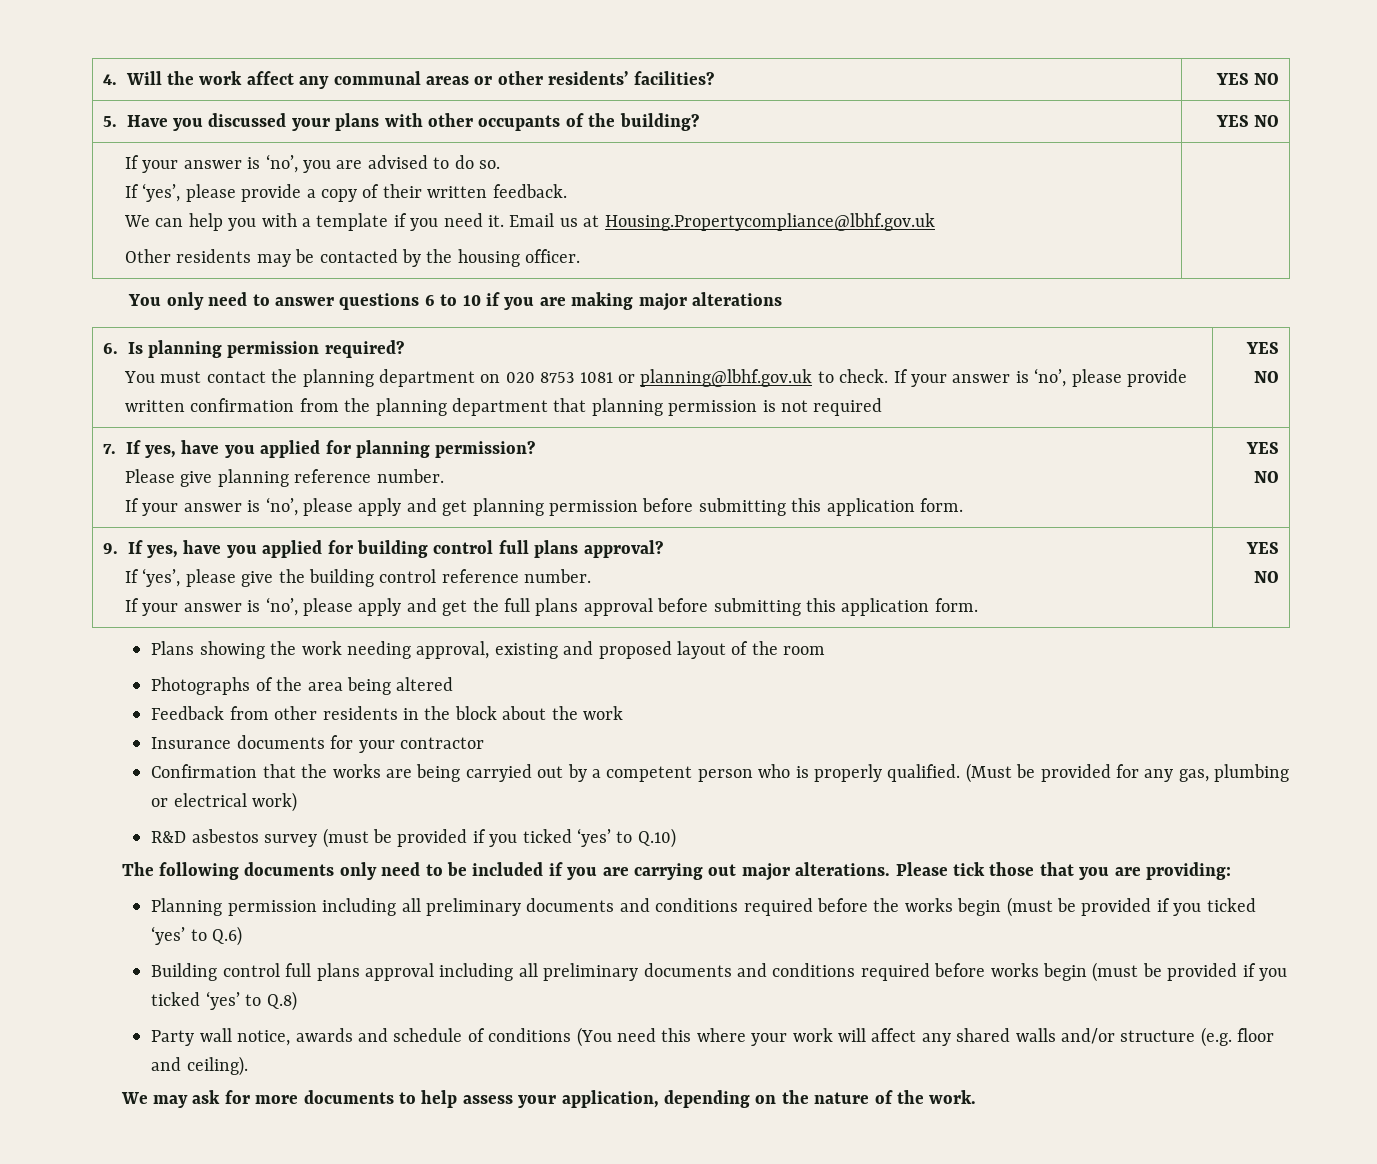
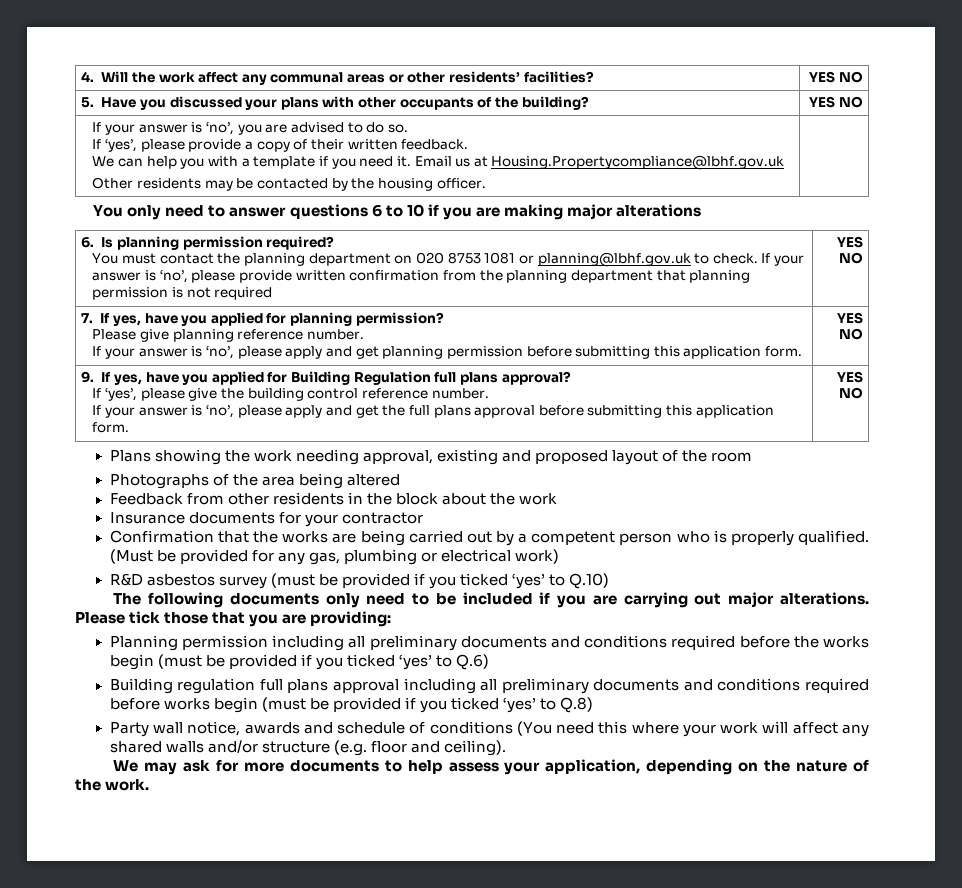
- 9. If yes, have you applied for building control full plans approval?
+ 9. If yes, have you applied for Building Regulation full plans approval?
- Confirmation that the works are being carryied out by a competent person who is properly qualified.
+ Confirmation that the works are being carried out by a competent person who is properly qualified.
- Building control full plans approval including all preliminary documents and conditions required before works begin (must be provided if you ticked ‘yes’ to Q.8)
+ Building regulation full plans approval including all preliminary documents and conditions required before works begin (must be provided if you ticked ‘yes’ to Q.8)

